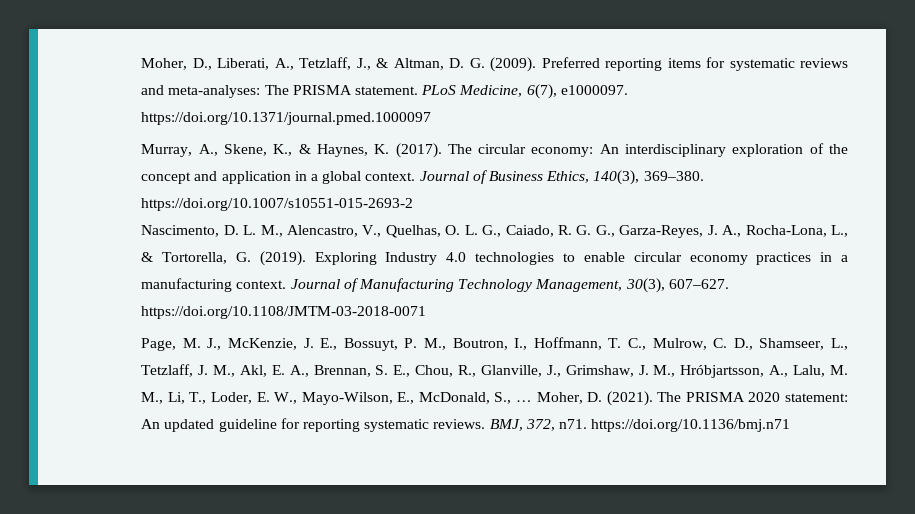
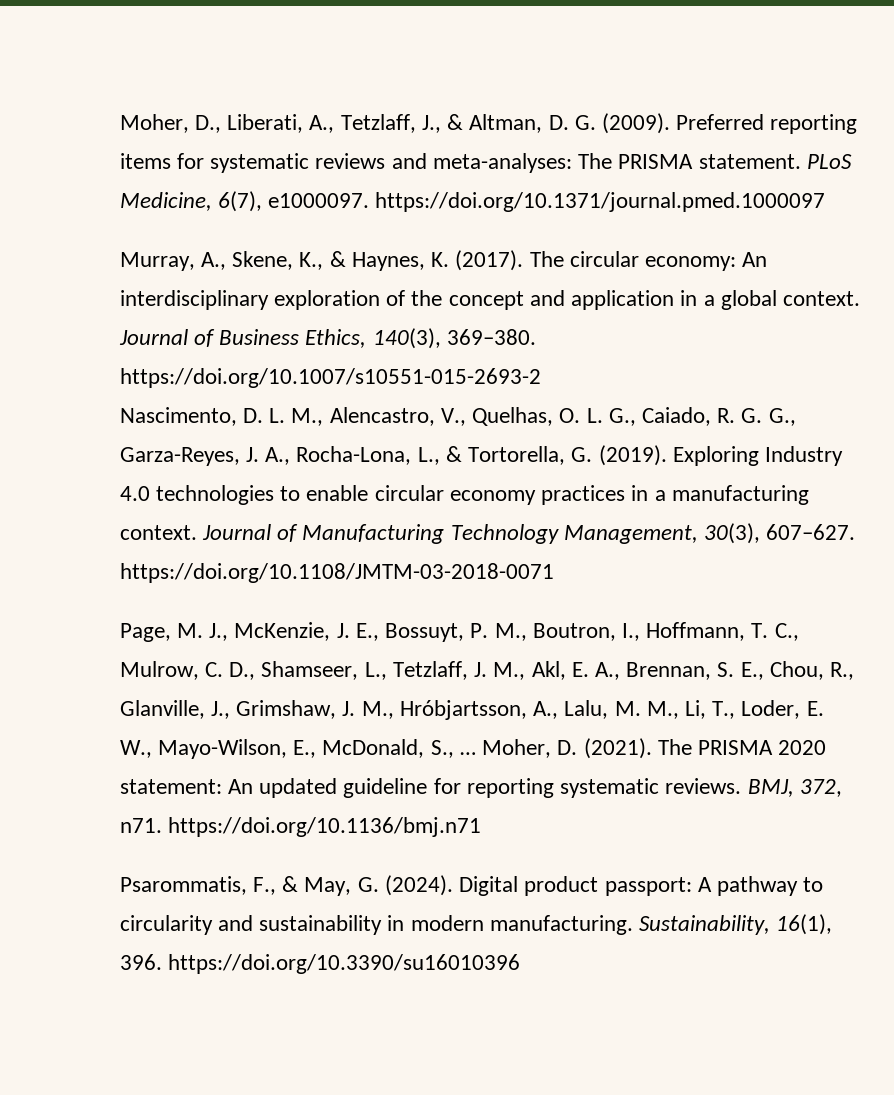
+ Psarommatis, F., & May, G. (2024). Digital product passport: A pathway to circularity and sustainability in modern manufacturing. Sustainability, 16(1), 396. https://doi.org/10.3390/su16010396

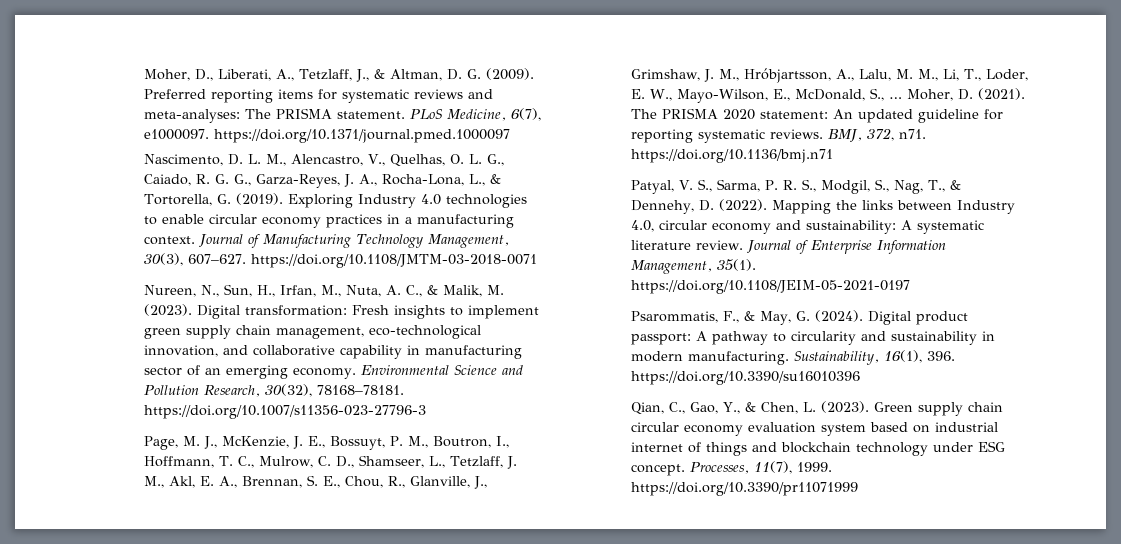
- Murray, A., Skene, K., & Haynes, K. (2017). The circular economy: An interdisciplinary exploration of the concept and application in a global context. Journal of Business Ethics, 140(3), 369–380. https://doi.org/10.1007/s10551-015-2693-2
+ Nureen, N., Sun, H., Irfan, M., Nuta, A. C., & Malik, M. (2023). Digital transformation: Fresh insights to implement green supply chain management, eco-technological innovation, and collaborative capability in manufacturing sector of an emerging economy. Environmental Science and Pollution Research, 30(32), 78168–78181. https://doi.org/10.1007/s11356-023-27796-3
+ Patyal, V. S., Sarma, P. R. S., Modgil, S., Nag, T., & Dennehy, D. (2022). Mapping the links between Industry 4.0, circular economy and sustainability: A systematic literature review. Journal of Enterprise Information Management, 35(1). https://doi.org/10.1108/JEIM-05-2021-0197
+ Qian, C., Gao, Y., & Chen, L. (2023). Green supply chain circular economy evaluation system based on industrial internet of things and blockchain technology under ESG concept. Processes, 11(7), 1999. https://doi.org/10.3390/pr11071999

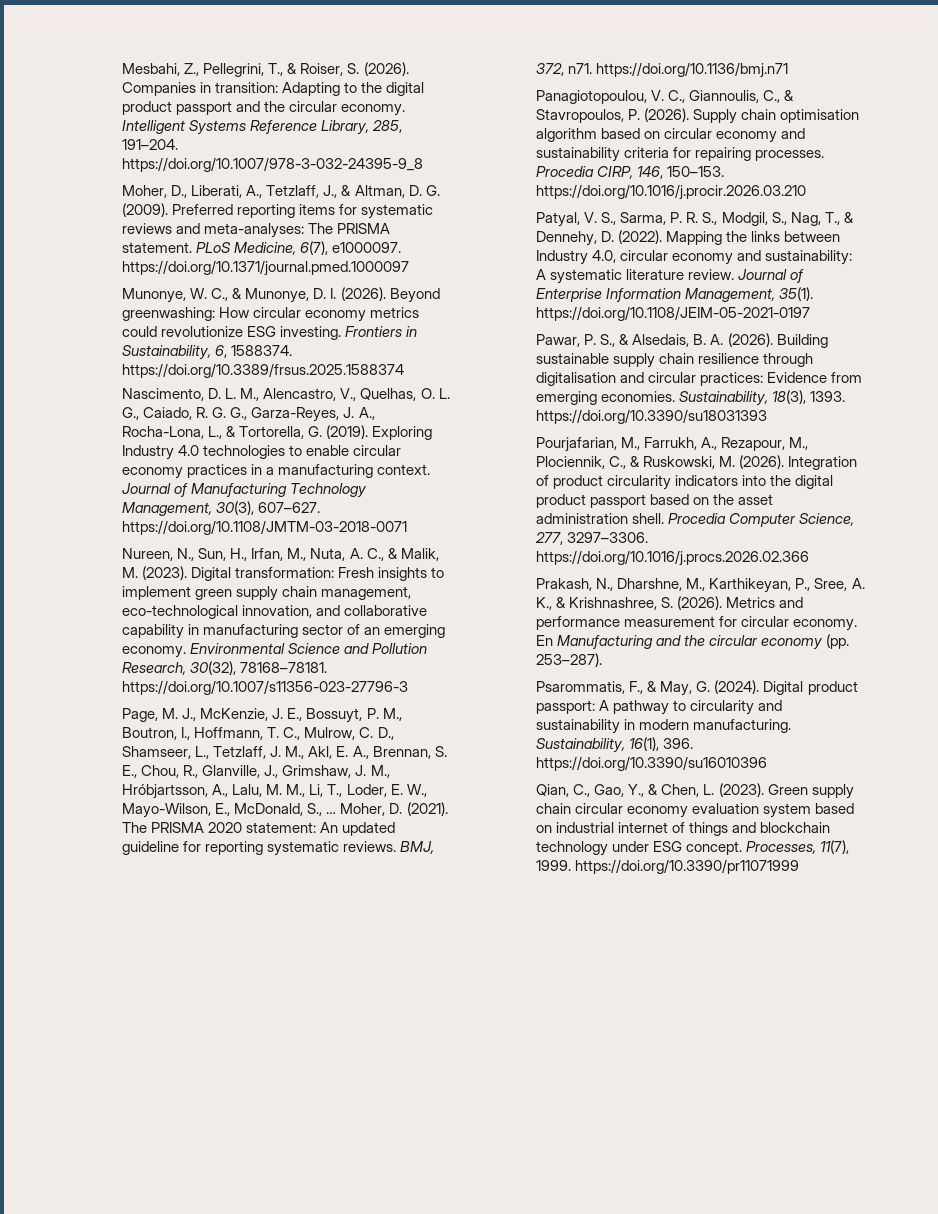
+ Mesbahi, Z., Pellegrini, T., & Roiser, S. (2026). Companies in transition: Adapting to the digital product passport and the circular economy. Intelligent Systems Reference Library, 285, 191–204. https://doi.org/10.1007/978-3-032-24395-9_8
+ Munonye, W. C., & Munonye, D. I. (2026). Beyond greenwashing: How circular economy metrics could revolutionize ESG investing. Frontiers in Sustainability, 6, 1588374. https://doi.org/10.3389/frsus.2025.1588374
+ Panagiotopoulou, V. C., Giannoulis, C., & Stavropoulos, P. (2026). Supply chain optimisation algorithm based on circular economy and sustainability criteria for repairing processes. Procedia CIRP, 146, 150–153. https://doi.org/10.1016/j.procir.2026.03.210
+ Pawar, P. S., & Alsedais, B. A. (2026). Building sustainable supply chain resilience through digitalisation and circular practices: Evidence from emerging economies. Sustainability, 18(3), 1393. https://doi.org/10.3390/su18031393
+ Pourjafarian, M., Farrukh, A., Rezapour, M., Plociennik, C., & Ruskowski, M. (2026). Integration of product circularity indicators into the digital product passport based on the asset administration shell. Procedia Computer Science, 277, 3297–3306. https://doi.org/10.1016/j.procs.2026.02.366
+ Prakash, N., Dharshne, M., Karthikeyan, P., Sree, A. K., & Krishnashree, S. (2026). Metrics and performance measurement for circular economy. En Manufacturing and the circular economy (pp. 253–287).

